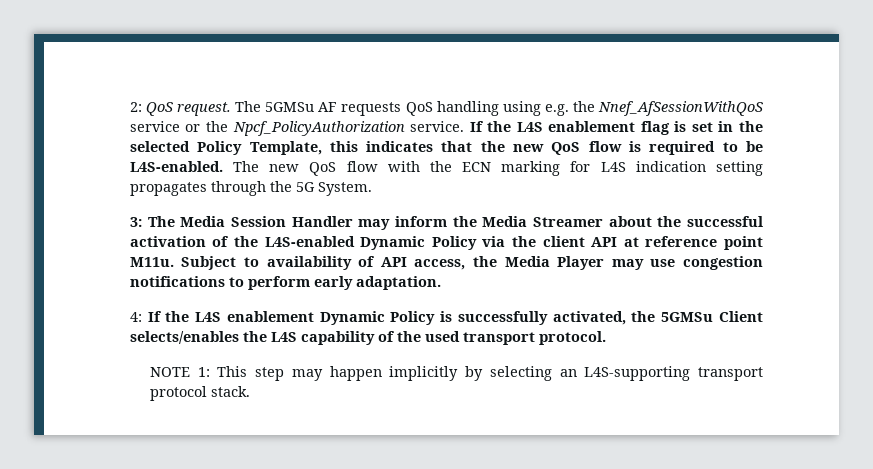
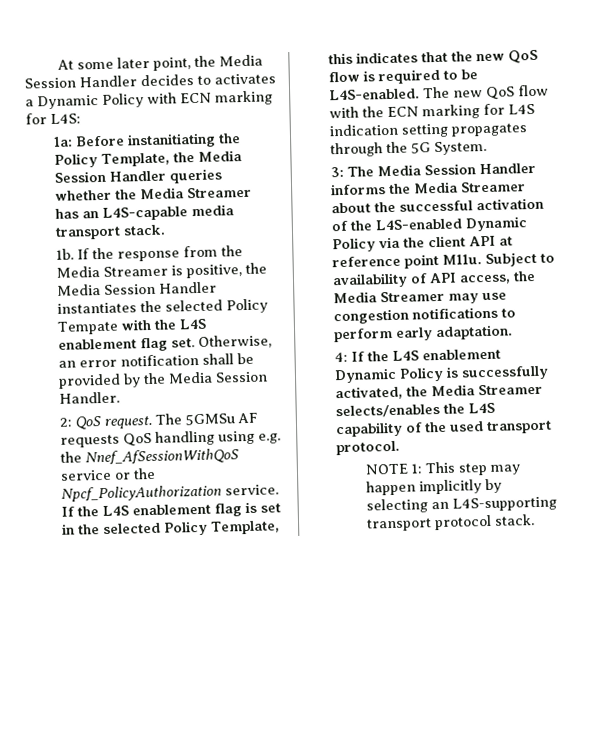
+ At some later point, the Media Session Handler decides to activates a Dynamic Policy with ECN marking for L4S:
+ 1a: Before instanitiating the Policy Template, the Media Session Handler queries whether the Media Streamer has an L4S-capable media transport stack.
+ 1b. If the response from the Media Streamer is positive, the Media Session Handler instantiates the selected Policy Tempate with the L4S enablement flag set. Otherwise, an error notification shall be provided by the Media Session Handler.
- 3: The Media Session Handler may inform the Media Streamer about the successful activation of the L4S-enabled Dynamic Policy via the client API at reference point M11u.
+ 3: The Media Session Handler informs the Media Streamer about the successful activation of the L4S-enabled Dynamic Policy via the client API at reference point M11u.
- Subject to availability of API access, the Media Player may use congestion notifications to perform early adaptation.
+ Subject to availability of API access, the Media Streamer may use congestion notifications to perform early adaptation.
- 4: If the L4S enablement Dynamic Policy is successfully activated, the 5GMSu Client selects/enables the L4S capability of the used transport protocol.
+ 4: If the L4S enablement Dynamic Policy is successfully activated, the Media Streamer selects/enables the L4S capability of the used transport protocol.

